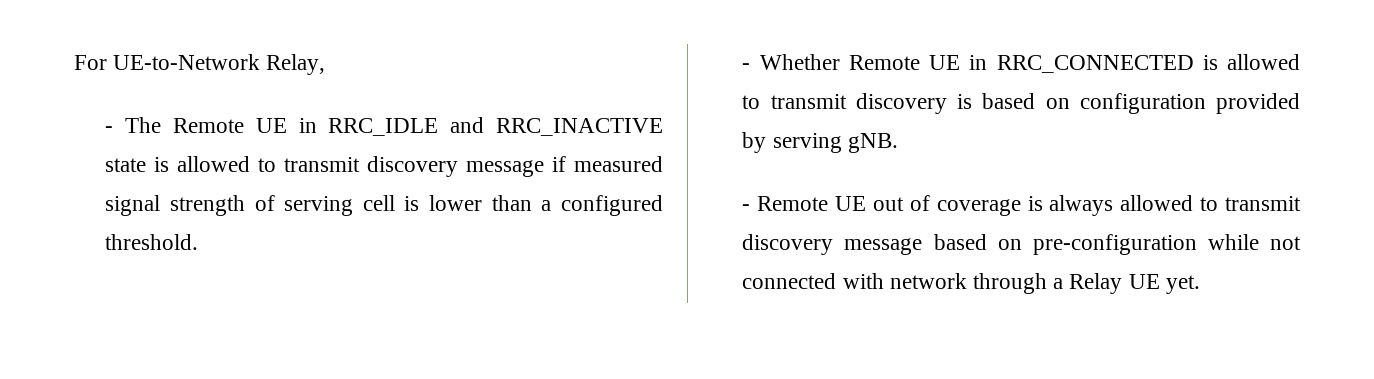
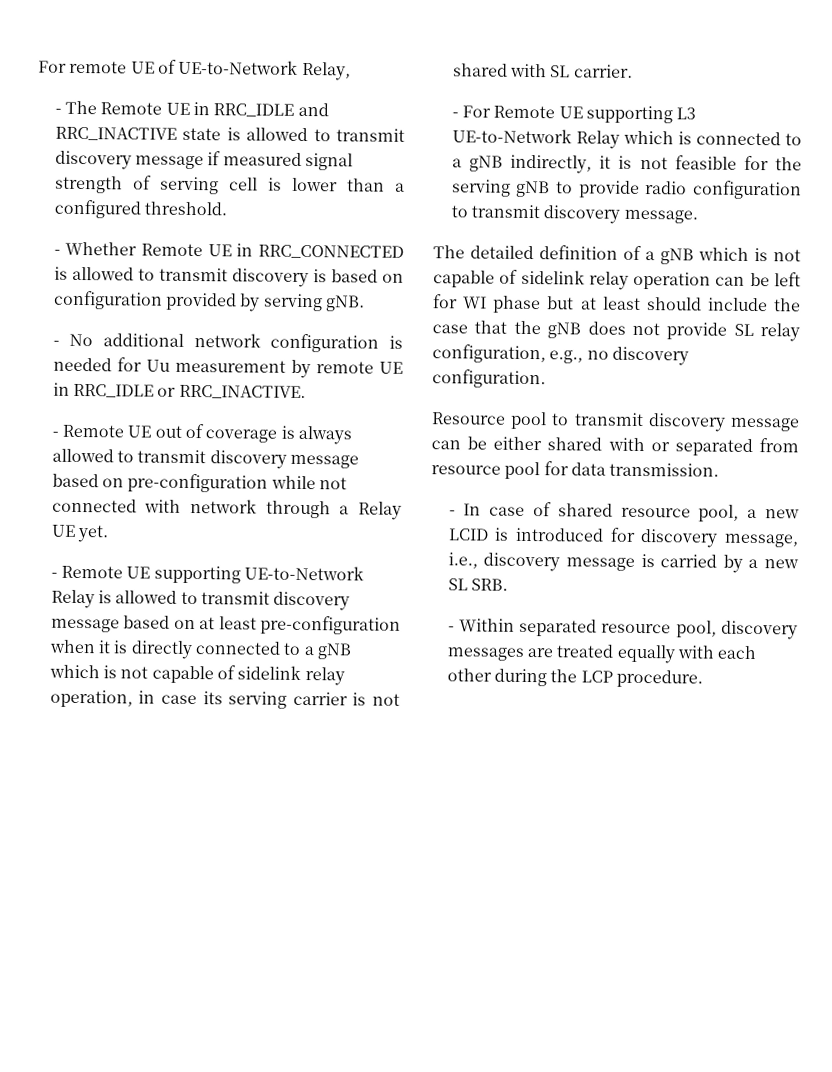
- For UE-to-Network Relay,
+ For remote UE of UE-to-Network Relay,
+ - No additional network configuration is needed for Uu measurement by remote UE in RRC_IDLE or RRC_INACTIVE.
+ - Remote UE supporting UE-to-Network Relay is allowed to transmit discovery message based on at least pre-configuration when it is directly connected to a gNB which is not capable of sidelink relay operation, in case its serving carrier is not shared with SL carrier.
+ - For Remote UE supporting L3 UE-to-Network Relay which is connected to a gNB indirectly, it is not feasible for the serving gNB to provide radio configuration to transmit discovery message.
+ The detailed definition of a gNB which is not capable of sidelink relay operation can be left for WI phase but at least should include the case that the gNB does not provide SL relay configuration, e.g., no discovery configuration.
+ Resource pool to transmit discovery message can be either shared with or separated from resource pool for data transmission.
+ - In case of shared resource pool, a new LCID is introduced for discovery message, i.e., discovery message is carried by a new SL SRB.
+ - Within separated resource pool, discovery messages are treated equally with each other during the LCP procedure.

